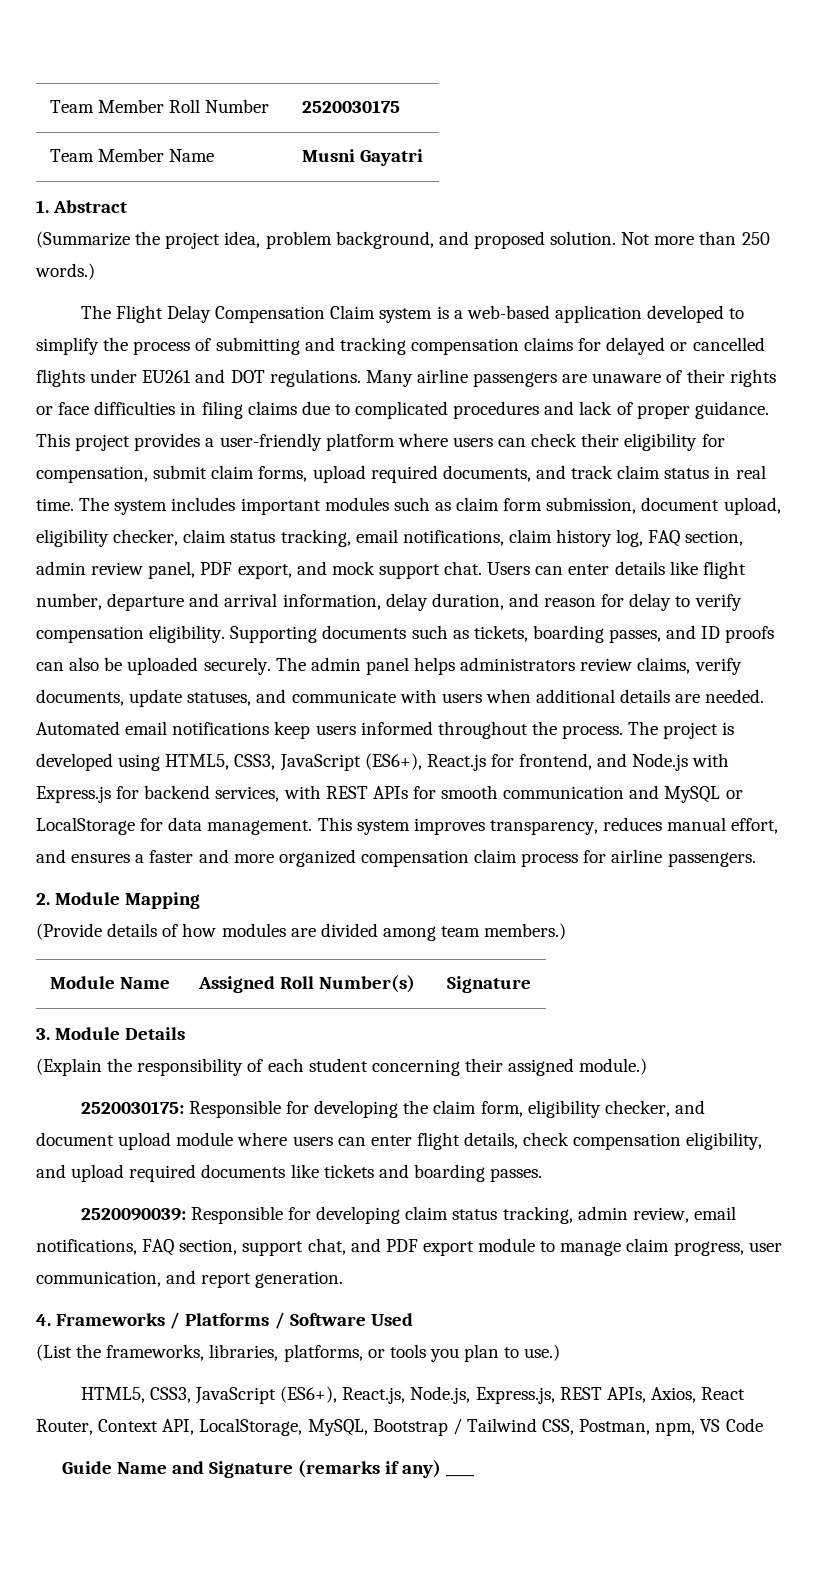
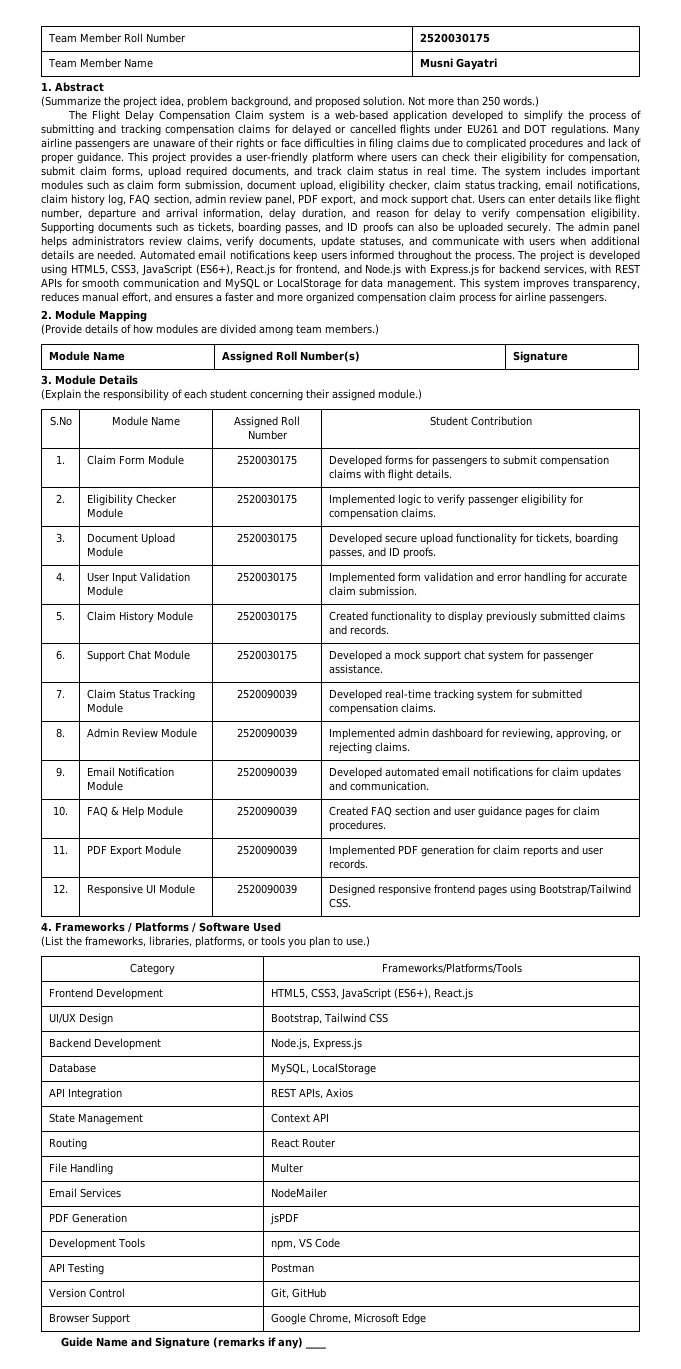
- 2520030175: Responsible for developing the claim form, eligibility checker, and document upload module where users can enter flight details, check compensation eligibility, and upload required documents like tickets and boarding passes.
- 2520090039: Responsible for developing claim status tracking, admin review, email notifications, FAQ section, support chat, and PDF export module to manage claim progress, user communication, and report generation.
+ S.No | Module Name | Assigned Roll Number | Student Contribution
+ 1. | Claim Form Module | 2520030175 | Developed forms for passengers to submit compensation claims with flight details.
+ 2. | Eligibility Checker Module | 2520030175 | Implemented logic to verify passenger eligibility for compensation claims.
+ 3. | Document Upload Module | 2520030175 | Developed secure upload functionality for tickets, boarding passes, and ID proofs.
+ 4. | User Input Validation Module | 2520030175 | Implemented form validation and error handling for accurate claim submission.
+ 5. | Claim History Module | 2520030175 | Created functionality to display previously submitted claims and records.
+ 6. | Support Chat Module | 2520030175 | Developed a mock support chat system for passenger assistance.
+ 7. | Claim Status Tracking Module | 2520090039 | Developed real-time tracking system for submitted compensation claims.
+ 8. | Admin Review Module | 2520090039 | Implemented admin dashboard for reviewing, approving, or rejecting claims.
+ 9. | Email Notification Module | 2520090039 | Developed automated email notifications for claim updates and communication.
+ 10. | FAQ & Help Module | 2520090039 | Created FAQ section and user guidance pages for claim procedures.
+ 11. | PDF Export Module | 2520090039 | Implemented PDF generation for claim reports and user records.
+ 12. | Responsive UI Module | 2520090039 | Designed responsive frontend pages using Bootstrap/Tailwind CSS.
- HTML5, CSS3, JavaScript (ES6+), React.js, Node.js, Express.js, REST APIs, Axios, React Router, Context API, LocalStorage, MySQL, Bootstrap / Tailwind CSS, Postman, npm, VS Code
+ Category | Frameworks/Platforms/Tools
+ Frontend Development | HTML5, CSS3, JavaScript (ES6+), React.js
+ UI/UX Design | Bootstrap, Tailwind CSS
+ Backend Development | Node.js, Express.js
+ Database | MySQL, LocalStorage
+ API Integration | REST APIs, Axios
+ State Management | Context API
+ Routing | React Router
+ File Handling | Multer
+ Email Services | NodeMailer
+ PDF Generation | jsPDF
+ Development Tools | npm, VS Code
+ API Testing | Postman
+ Version Control | Git, GitHub
+ Browser Support | Google Chrome, Microsoft Edge

